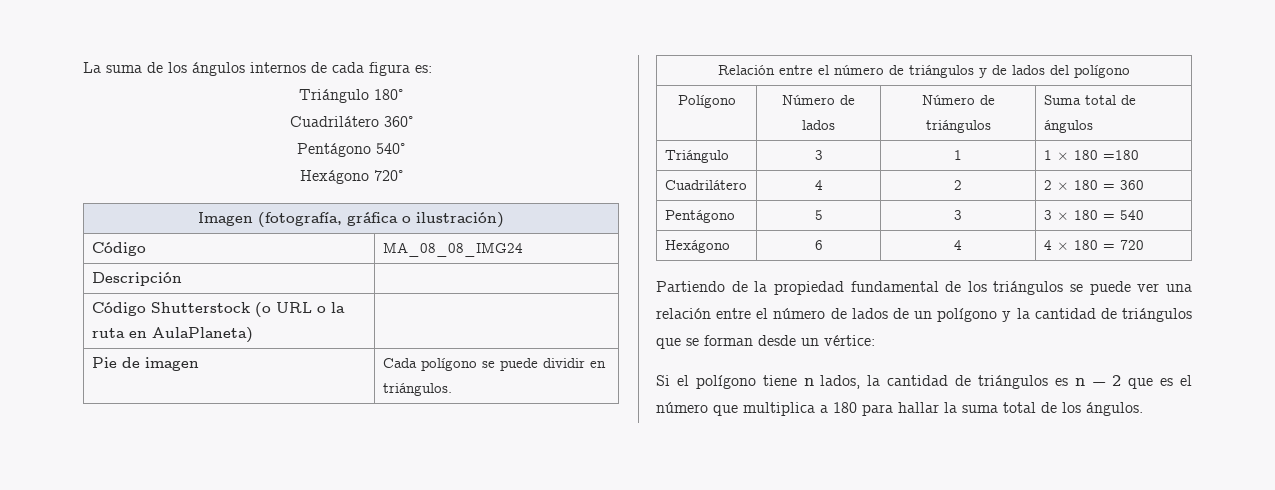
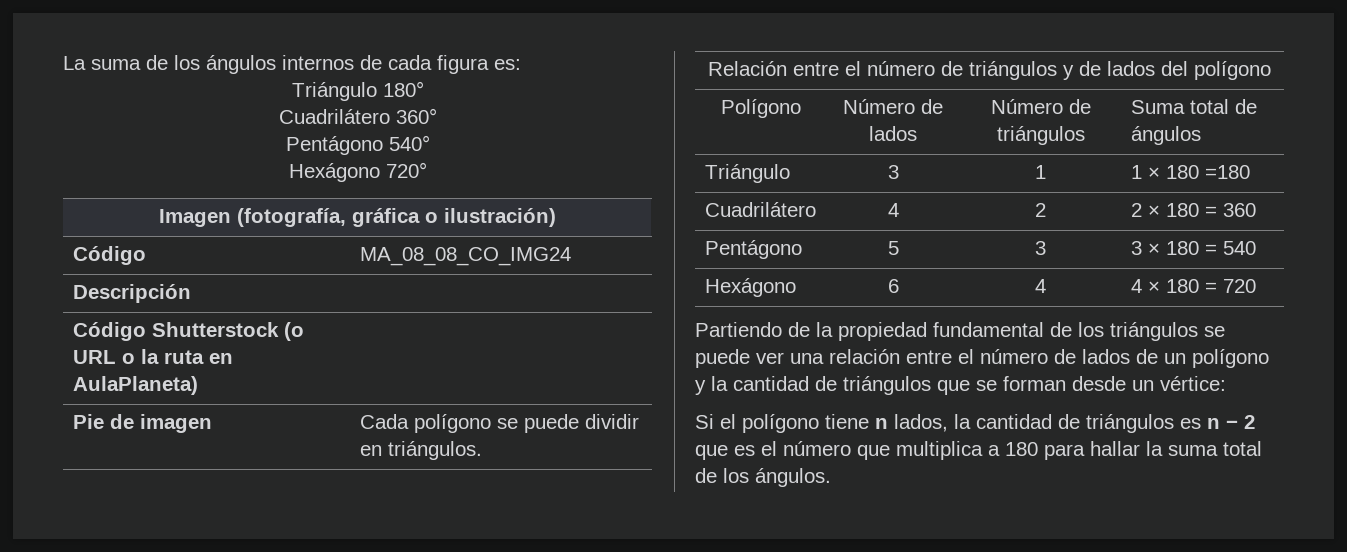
- Código | MA_08_08_IMG24
+ Código | MA_08_08_CO_IMG24

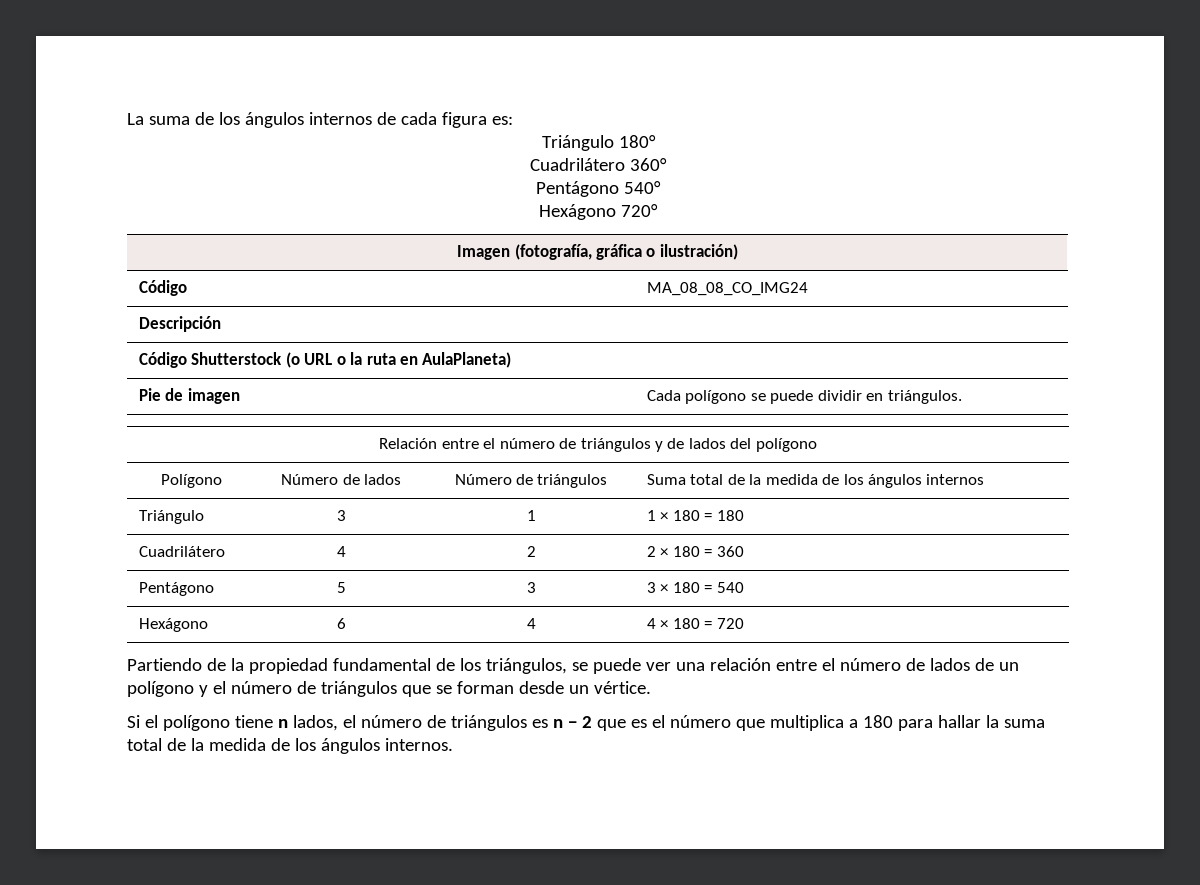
- Polígono | Número de lados | Número de triángulos | Suma total de ángulos
+ Polígono | Número de lados | Número de triángulos | Suma total de la medida de los ángulos internos
- Triángulo | 3 | 1 | 1 × 180 =180
+ Triángulo | 3 | 1 | 1 × 180 = 180
- Partiendo de la propiedad fundamental de los triángulos se puede ver una relación entre el número de lados de un polígono y la cantidad de triángulos que se forman desde un vértice:
+ Partiendo de la propiedad fundamental de los triángulos, se puede ver una relación entre el número de lados de un polígono y el número de triángulos que se forman desde un vértice.
- Si el polígono tiene n lados, la cantidad de triángulos es n − 2 que es el número que multiplica a 180 para hallar la suma total de los ángulos.
+ Si el polígono tiene n lados, el número de triángulos es n − 2 que es el número que multiplica a 180 para hallar la suma total de la medida de los ángulos internos.

